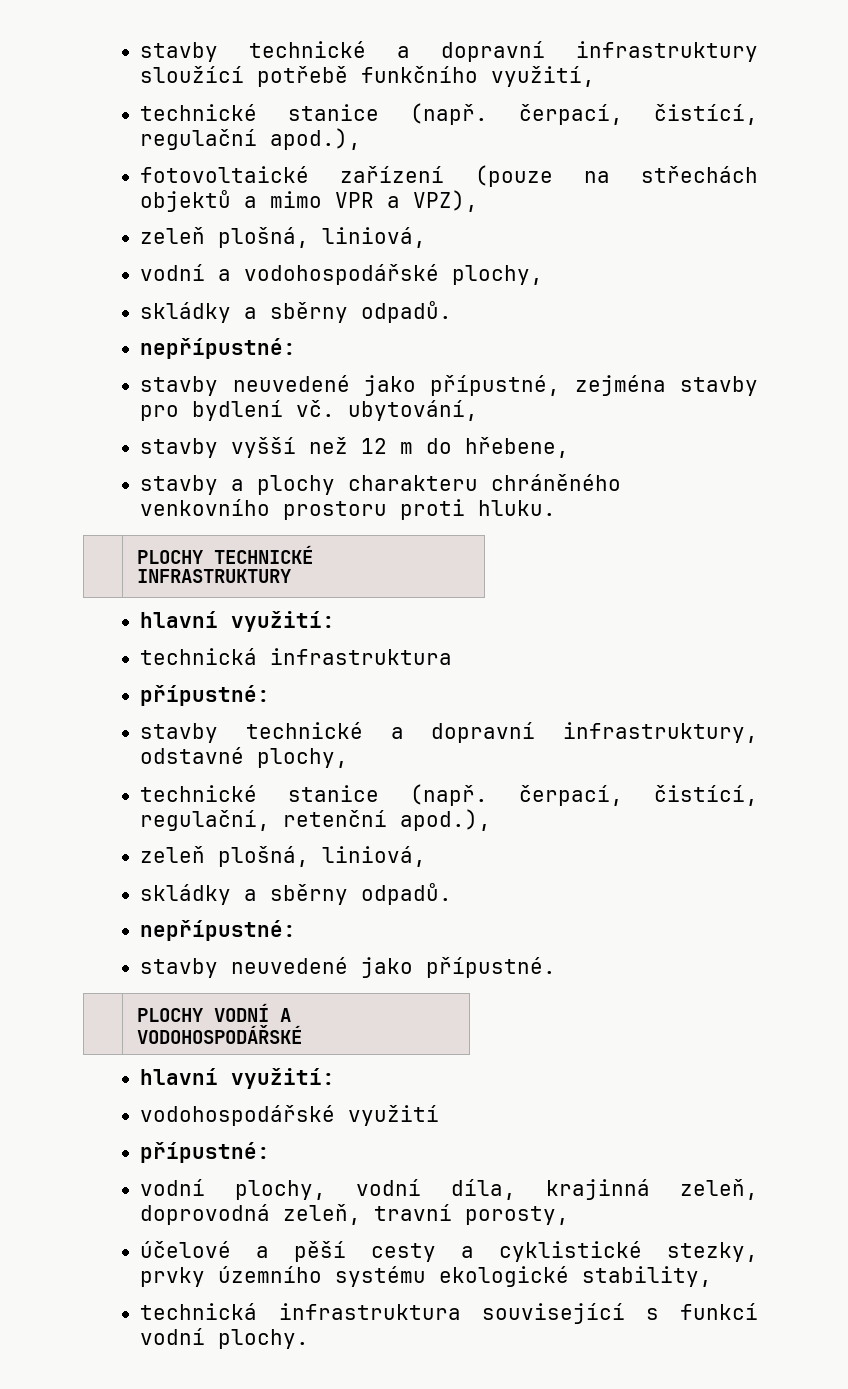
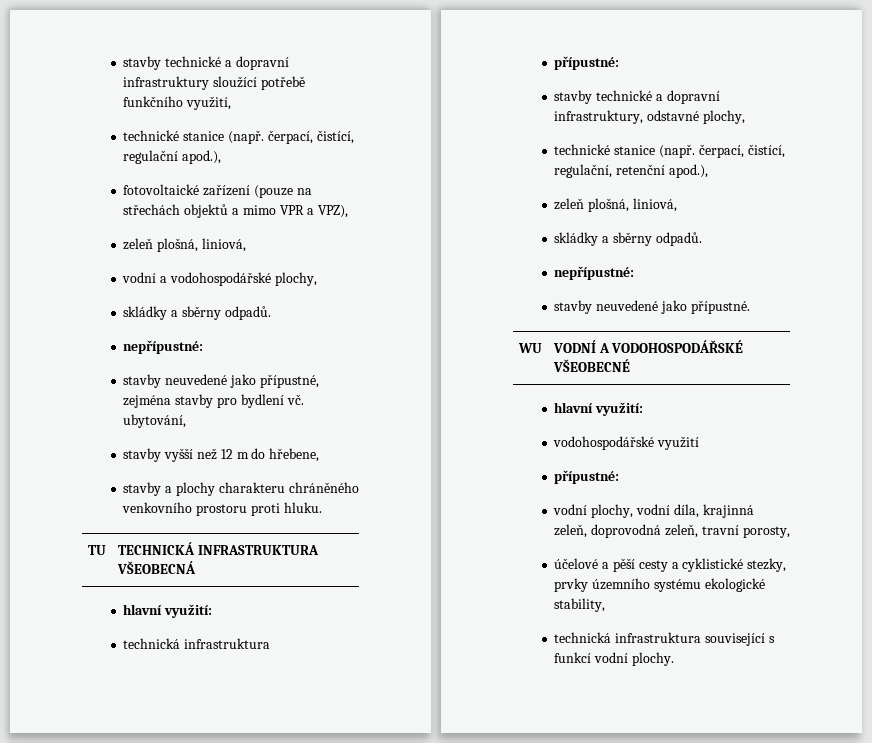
- | PLOCHY TECHNICKÉ INFRASTRUKTURY
+ TU | TECHNICKÁ INFRASTRUKTURA VŠEOBECNÁ
- | PLOCHY VODNÍ A VODOHOSPODÁŘSKÉ
+ WU | VODNÍ A VODOHOSPODÁŘSKÉ VŠEOBECNÉ

